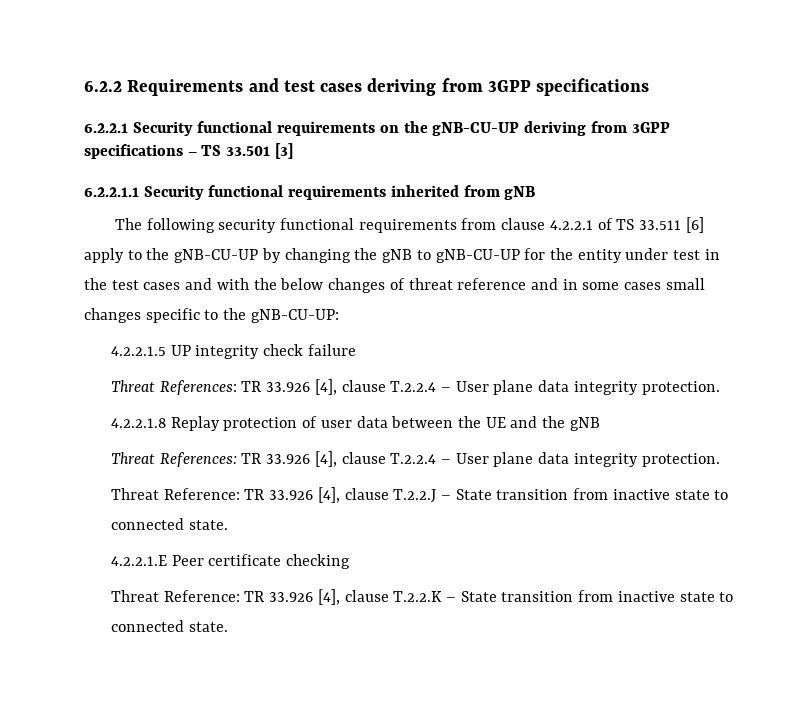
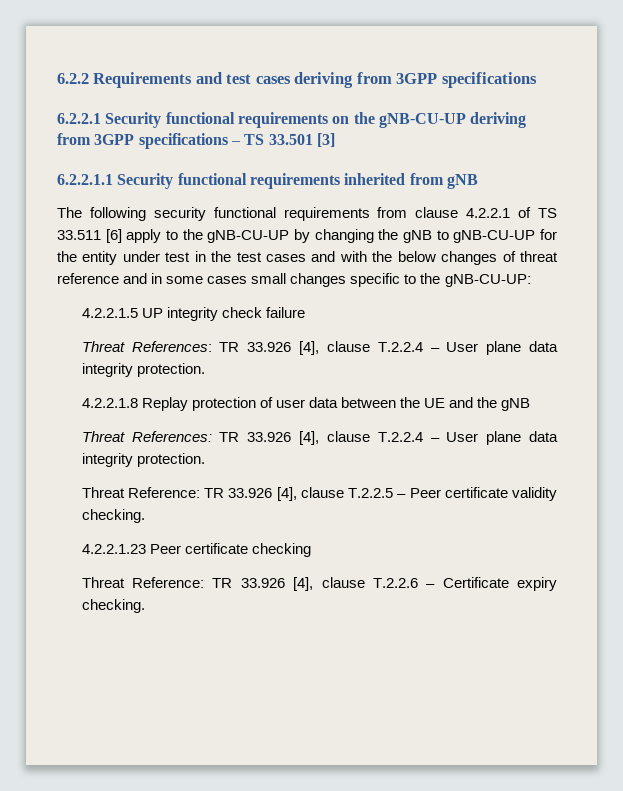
- Threat Reference: TR 33.926 [4], clause T.2.2.J – State transition from inactive state to connected state.
- 4.2.2.1.E Peer certificate checking
+ Threat Reference: TR 33.926 [4], clause T.2.2.5 – Peer certificate validity checking.
+ 4.2.2.1.23 Peer certificate checking
- Threat Reference: TR 33.926 [4], clause T.2.2.K – State transition from inactive state to connected state.
+ Threat Reference: TR 33.926 [4], clause T.2.2.6 – Certificate expiry checking.

